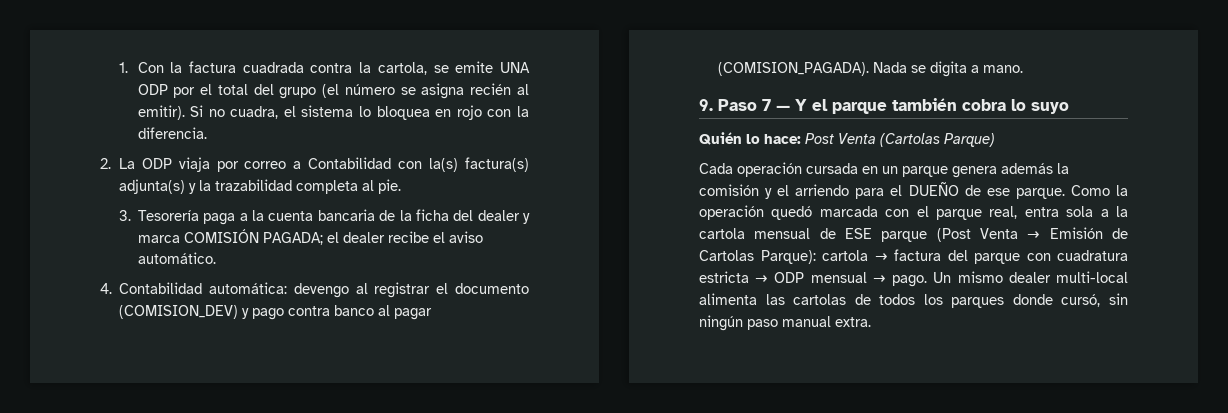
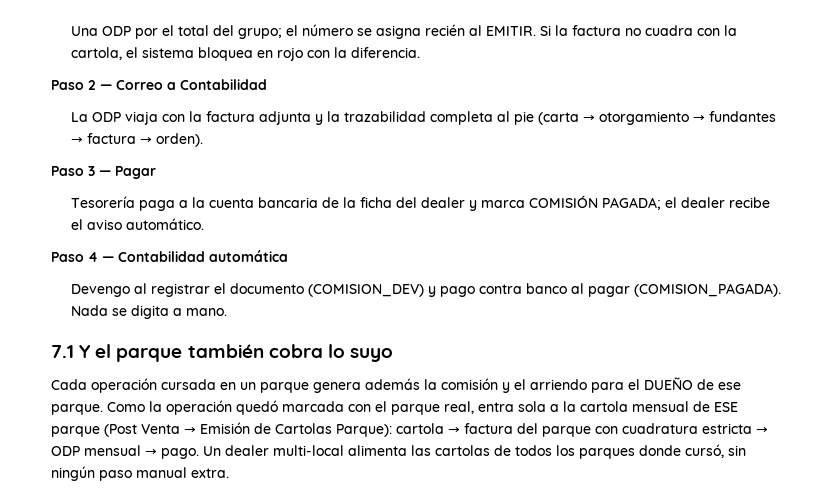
- 1. Con la factura cuadrada contra la cartola, se emite UNA ODP por el total del grupo (el número se asigna recién al emitir). Si no cuadra, el sistema lo bloquea en rojo con la diferencia.
+ Una ODP por el total del grupo; el número se asigna recién al EMITIR. Si la factura no cuadra con la cartola, el sistema bloquea en rojo con la diferencia.
- 2. La ODP viaja por correo a Contabilidad con la(s) factura(s) adjunta(s) y la trazabilidad completa al pie.
- 3. Tesorería paga a la cuenta bancaria de la ficha del dealer y marca COMISIÓN PAGADA; el dealer recibe el aviso automático.
+ Paso 2 — Correo a Contabilidad
+ La ODP viaja con la factura adjunta y la trazabilidad completa al pie (carta → otorgamiento → fundantes → factura → orden).
+ Paso 3 — Pagar
+ Tesorería paga a la cuenta bancaria de la ficha del dealer y marca COMISIÓN PAGADA; el dealer recibe el aviso automático.
- 4. Contabilidad automática: devengo al registrar el documento (COMISION_DEV) y pago contra banco al pagar (COMISION_PAGADA).
+ Paso 4 — Contabilidad automática
+ Devengo al registrar el documento (COMISION_DEV) y pago contra banco al pagar (COMISION_PAGADA).
- 9. Paso 7 — Y el parque también cobra lo suyo
+ 7.1 Y el parque también cobra lo suyo
- Quién lo hace: Post Venta (Cartolas Parque)
- Un mismo dealer multi-local alimenta las cartolas de todos los parques donde cursó, sin ningún paso manual extra.
+ Un dealer multi-local alimenta las cartolas de todos los parques donde cursó, sin ningún paso manual extra.

